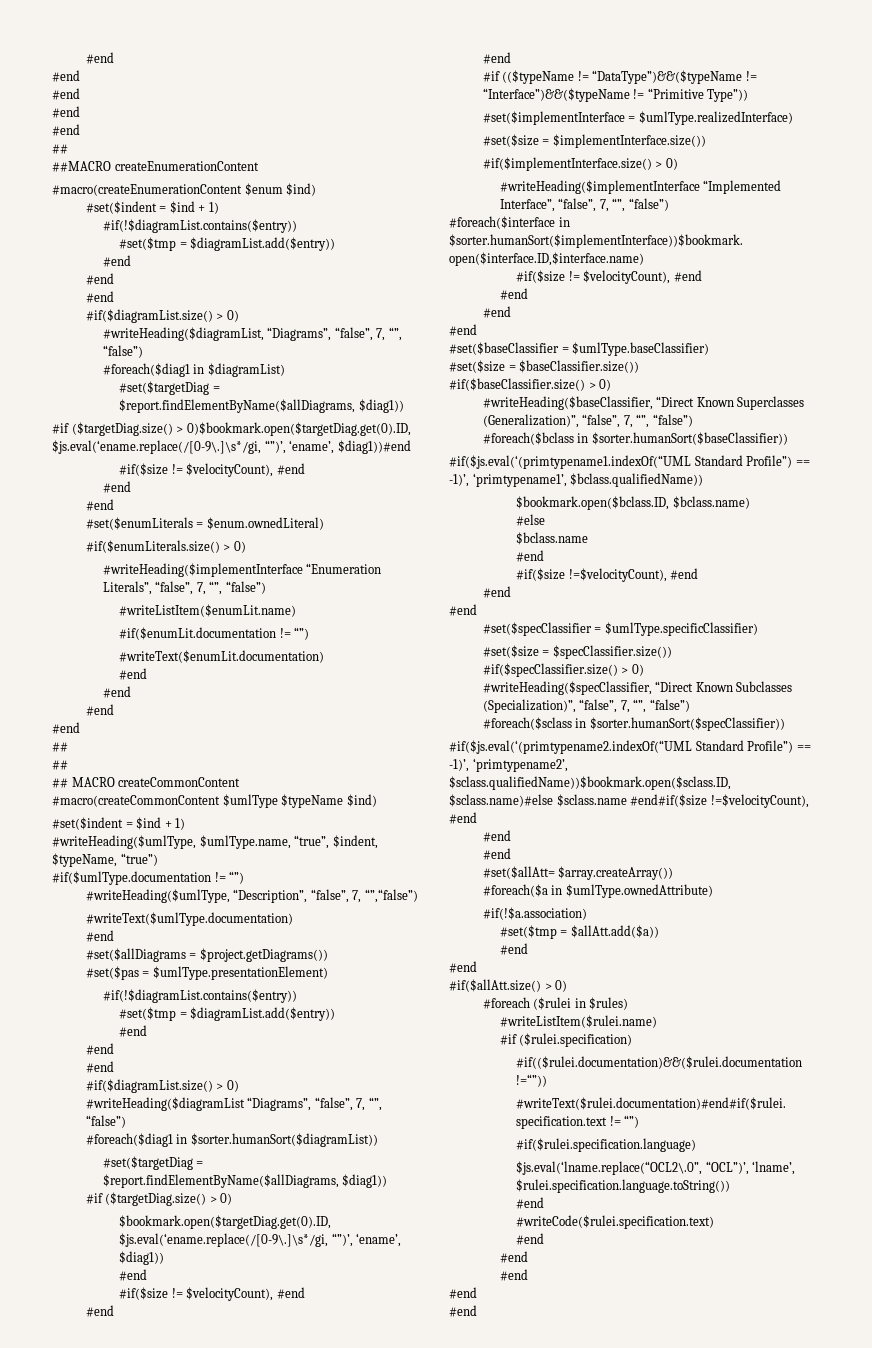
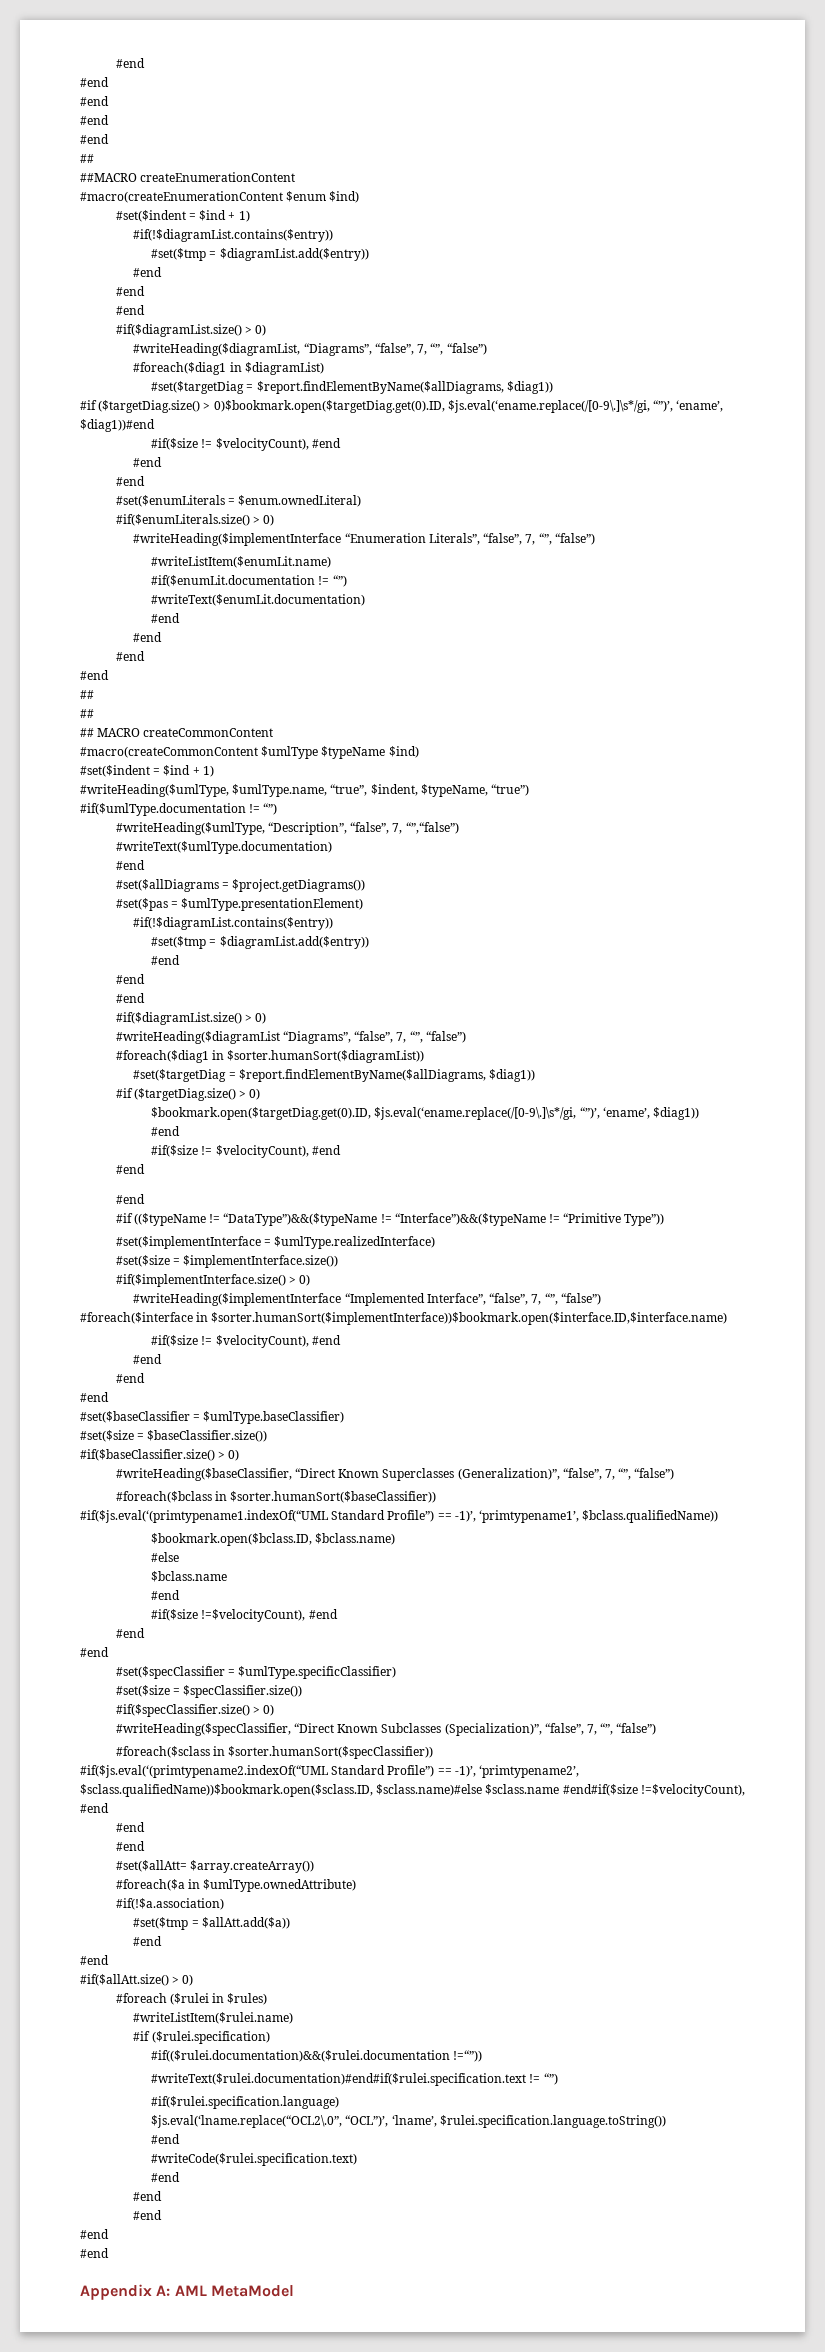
+ Appendix A: AML MetaModel

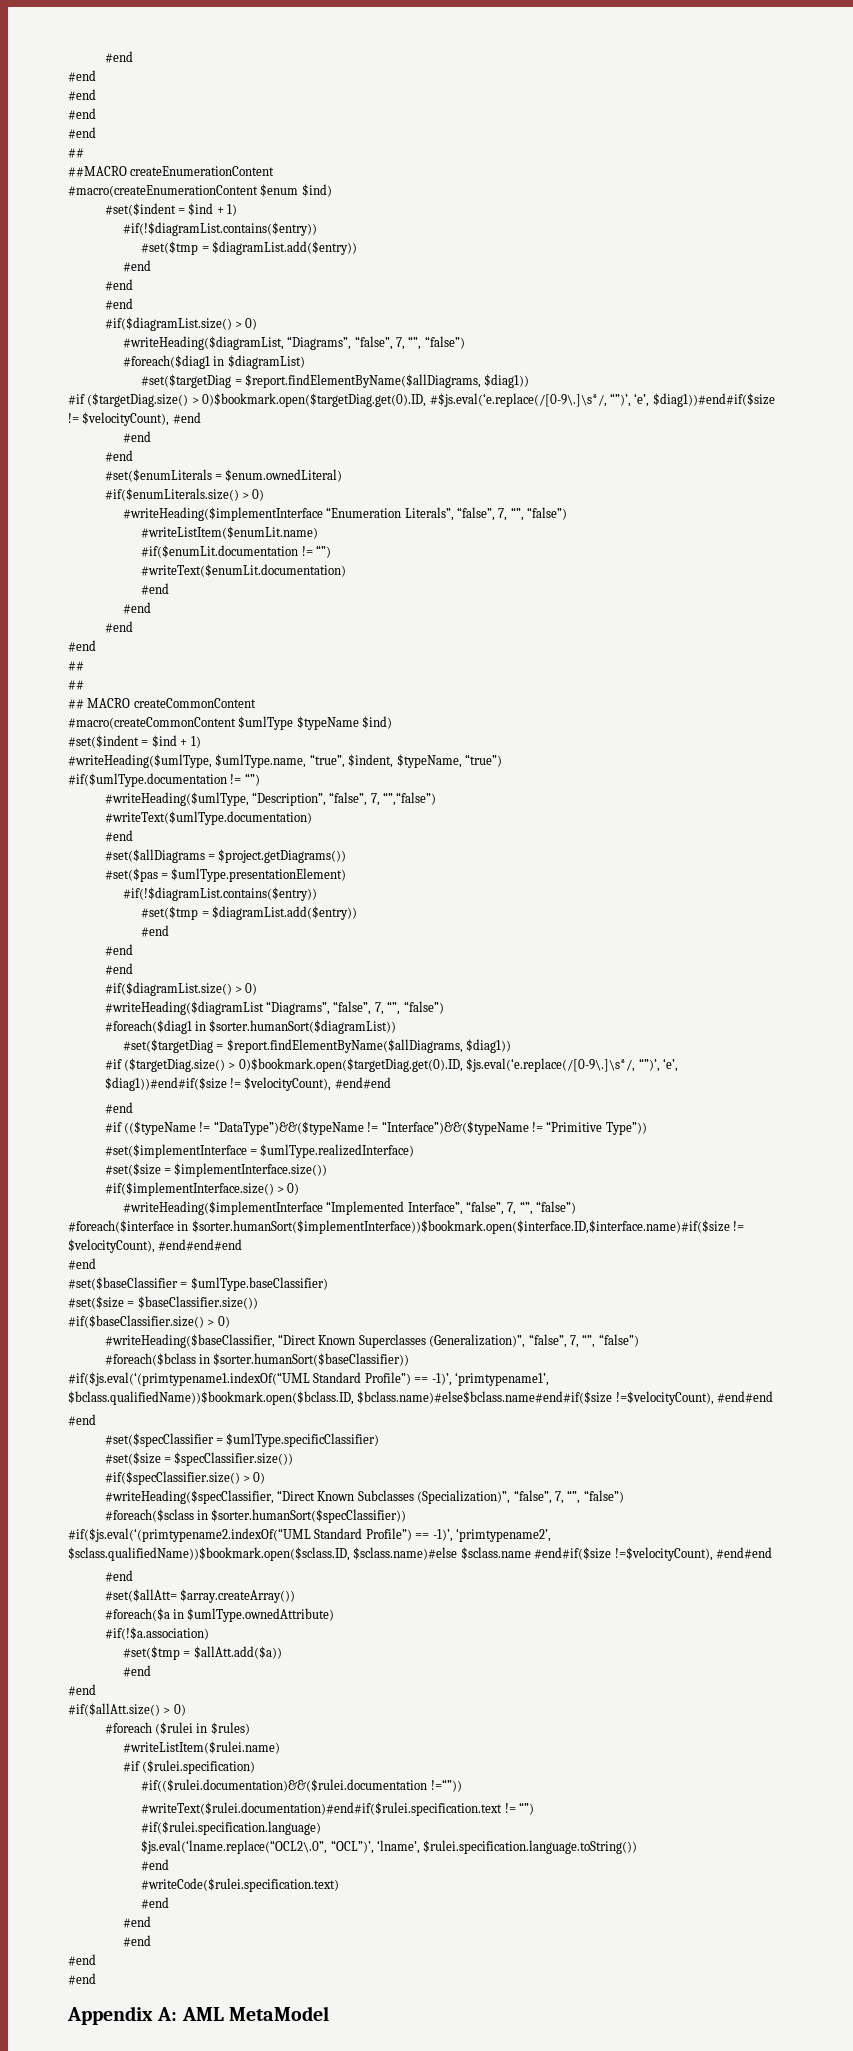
- #if ($targetDiag.size() > 0)$bookmark.open($targetDiag.get(0).ID, $js.eval(‘ename.replace(/[0-9\.]\s*/gi, “”)’, ‘ename’, $diag1))#end
- #if($size != $velocityCount), #end
+ #if ($targetDiag.size() > 0)$bookmark.open($targetDiag.get(0).ID, #$js.eval(‘e.replace(/[0-9\.]\s*/, “”)’, ‘e’, $diag1))#end#if($size != $velocityCount), #end
- #if ($targetDiag.size() > 0)
- $bookmark.open($targetDiag.get(0).ID, $js.eval(‘ename.replace(/[0-9\.]\s*/gi, “”)’, ‘ename’, $diag1))
- #end
- #if($size != $velocityCount), #end
- #end
+ #if ($targetDiag.size() > 0)$bookmark.open($targetDiag.get(0).ID, $js.eval(‘e.replace(/[0-9\.]\s*/, “”)’, ‘e’, $diag1))#end#if($size != $velocityCount), #end#end
- #foreach($interface in $sorter.humanSort($implementInterface))$bookmark.open($interface.ID,$interface.name)
- #if($size != $velocityCount), #end
- #end
- #end
+ #foreach($interface in $sorter.humanSort($implementInterface))$bookmark.open($interface.ID,$interface.name)#if($size != $velocityCount), #end#end#end
- #if($js.eval(‘(primtypename1.indexOf(“UML Standard Profile”) == -1)’, ‘primtypename1’, $bclass.qualifiedName))
- $bookmark.open($bclass.ID, $bclass.name)
- #else
- $bclass.name
- #end
- #if($size !=$velocityCount), #end
- #end
+ #if($js.eval(‘(primtypename1.indexOf(“UML Standard Profile”) == -1)’, ‘primtypename1’, $bclass.qualifiedName))$bookmark.open($bclass.ID, $bclass.name)#else$bclass.name#end#if($size !=$velocityCount), #end#end
- #if($js.eval(‘(primtypename2.indexOf(“UML Standard Profile”) == -1)’, ‘primtypename2’, $sclass.qualifiedName))$bookmark.open($sclass.ID, $sclass.name)#else $sclass.name #end#if($size !=$velocityCount), #end
- #end
+ #if($js.eval(‘(primtypename2.indexOf(“UML Standard Profile”) == -1)’, ‘primtypename2’, $sclass.qualifiedName))$bookmark.open($sclass.ID, $sclass.name)#else $sclass.name #end#if($size !=$velocityCount), #end#end

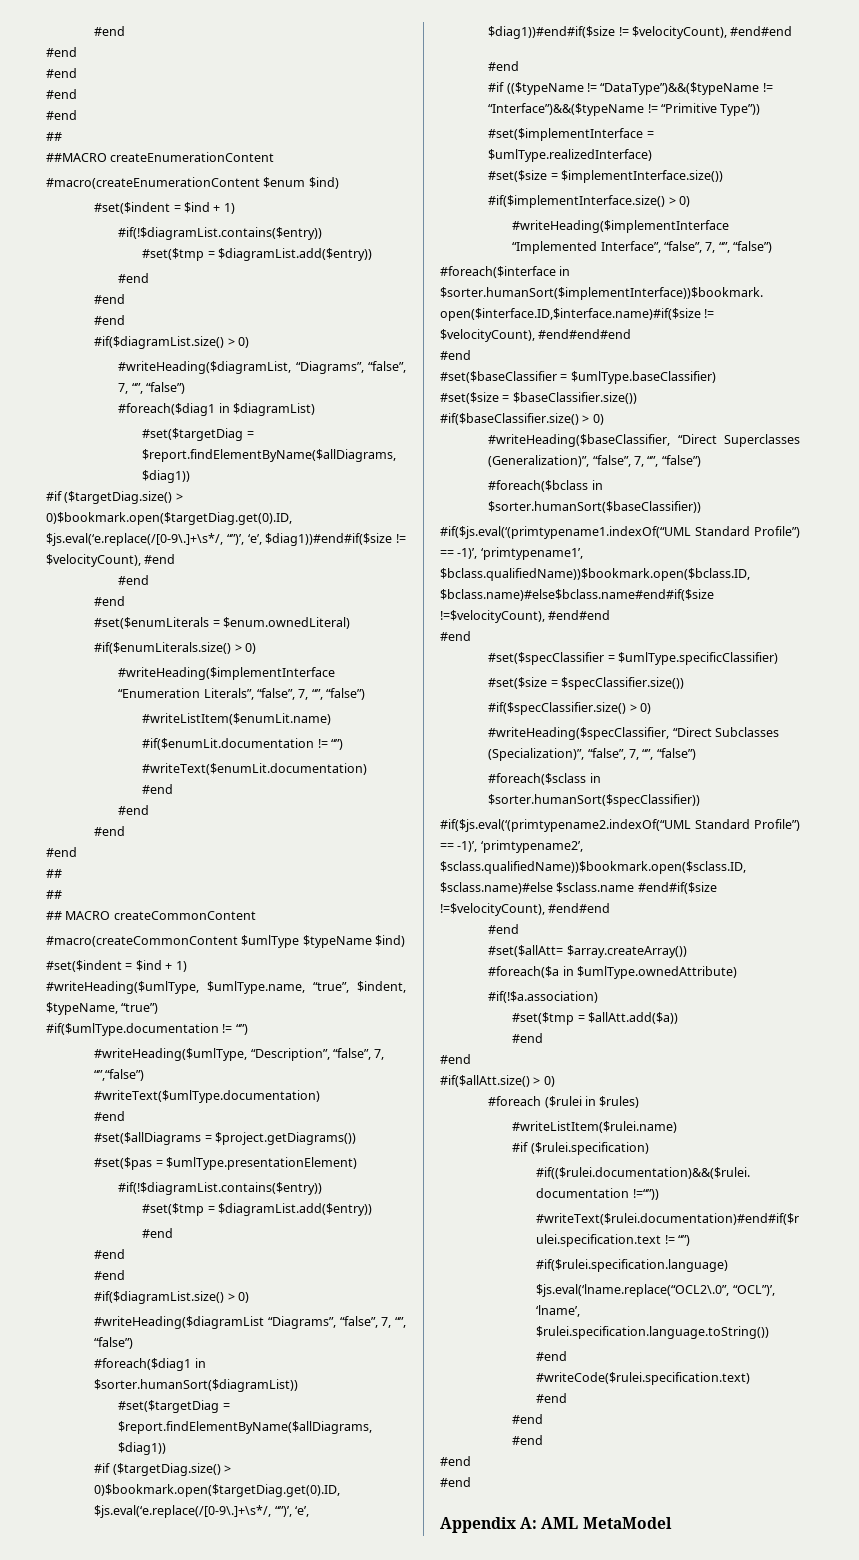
- #if ($targetDiag.size() > 0)$bookmark.open($targetDiag.get(0).ID, #$js.eval(‘e.replace(/[0-9\.]\s*/, “”)’, ‘e’, $diag1))#end#if($size != $velocityCount), #end
+ #if ($targetDiag.size() > 0)$bookmark.open($targetDiag.get(0).ID, $js.eval(‘e.replace(/[0-9\.]+\s*/, “”)’, ‘e’, $diag1))#end#if($size != $velocityCount), #end
- #if ($targetDiag.size() > 0)$bookmark.open($targetDiag.get(0).ID, $js.eval(‘e.replace(/[0-9\.]\s*/, “”)’, ‘e’, $diag1))#end#if($size != $velocityCount), #end#end
+ #if ($targetDiag.size() > 0)$bookmark.open($targetDiag.get(0).ID, $js.eval(‘e.replace(/[0-9\.]+\s*/, “”)’, ‘e’, $diag1))#end#if($size != $velocityCount), #end#end
- #writeHeading($baseClassifier, “Direct Known Superclasses (Generalization)”, “false”, 7, “”, “false”)
+ #writeHeading($baseClassifier, “Direct Superclasses (Generalization)”, “false”, 7, “”, “false”)
- #writeHeading($specClassifier, “Direct Known Subclasses (Specialization)”, “false”, 7, “”, “false”)
+ #writeHeading($specClassifier, “Direct Subclasses (Specialization)”, “false”, 7, “”, “false”)

